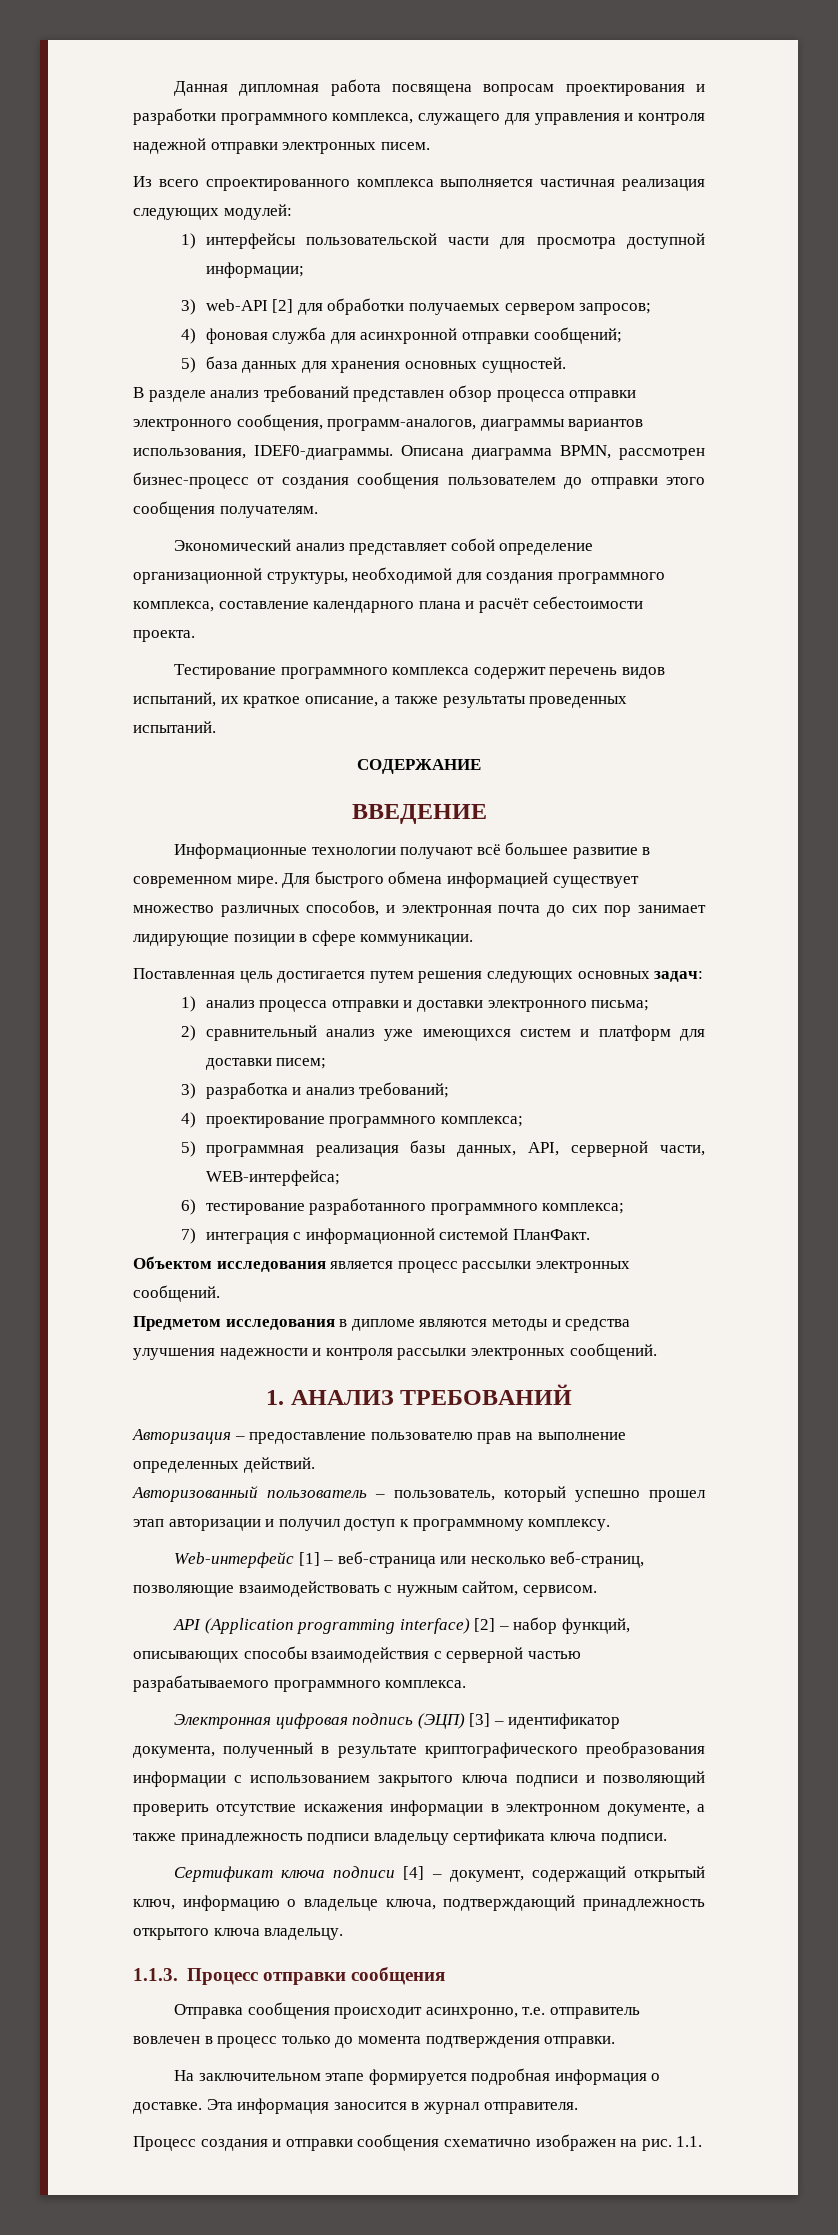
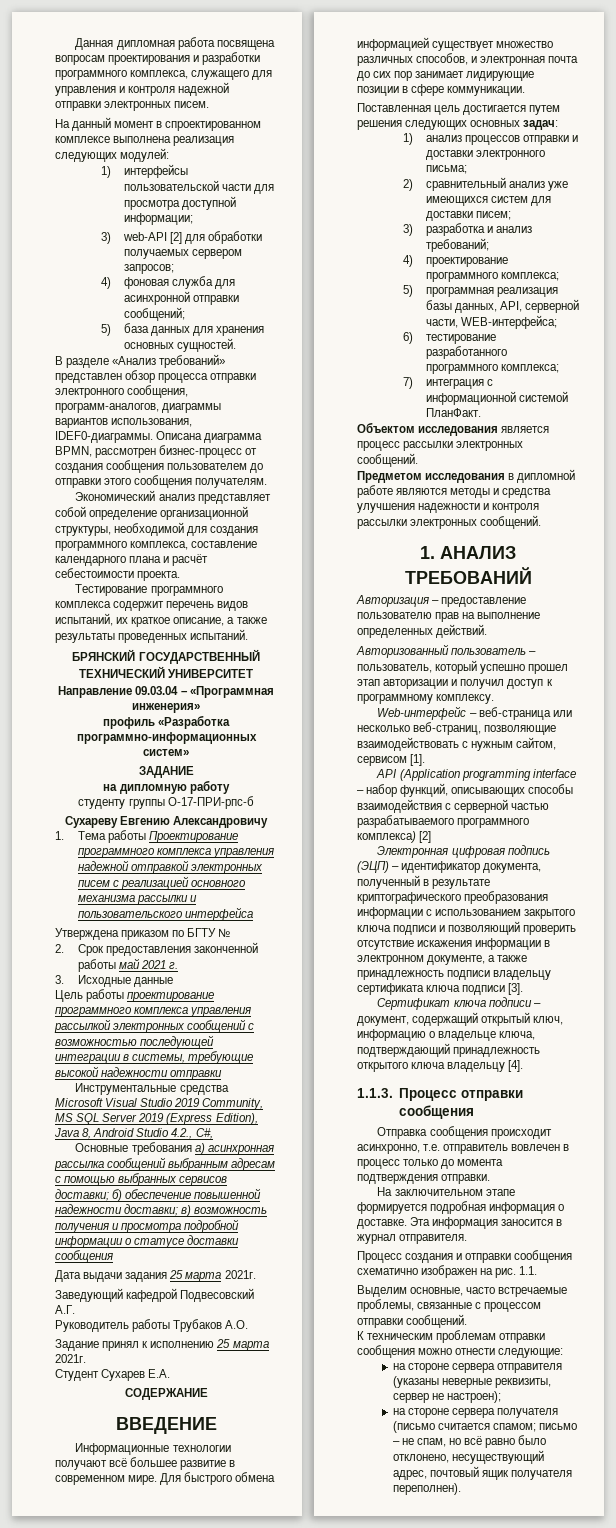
- Из всего спроектированного комплекса выполняется частичная реализация следующих модулей:
+ На данный момент в спроектированном комплексе выполнена реализация следующих модулей:
- В разделе анализ требований представлен обзор процесса отправки электронного сообщения, программ-аналогов, диаграммы вариантов использования, IDEF0-диаграммы.
+ В разделе «Анализ требований» представлен обзор процесса отправки электронного сообщения, программ-аналогов, диаграммы вариантов использования, IDEF0-диаграммы.
+ БРЯНСКИЙ ГОСУДАРСТВЕННЫЙ ТЕХНИЧЕСКИЙ УНИВЕРСИТЕТ
+ Направление 09.03.04 – «Программная инженерия»
+ профиль «Разработка программно-информационных систем»
+ ЗАДАНИЕ
+ на дипломную работу
+ студенту группы О-17-ПРИ-рпс-б
+ Сухареву Евгению Александровичу
+ 1. Тема работы Проектирование программного комплекса управления надежной отправкой электронных писем с реализацией основного механизма рассылки и пользовательского интерфейса
+ Утверждена приказом по БГТУ №
+ 2. Срок предоставления законченной работы май 2021 г.
+ 3. Исходные данные
+ Цель работы проектирование программного комплекса управления рассылкой электронных сообщений с возможностью последующей интеграции в системы, требующие высокой надежности отправки
+ Инструментальные средства Microsoft Visual Studio 2019 Community, MS SQL Server 2019 (Express Edition), Java 8, Android Studio 4.2., C#,
+ Основные требования а) асинхронная рассылка сообщений выбранным адресам с помощью выбранных сервисов доставки; б) обеспечение повышенной надежности доставки; в) возможность получения и просмотра подробной информации о статусе доставки сообщения
+ Дата выдачи задания 25 марта 2021г.
+ Заведующий кафедрой Подвесовский А.Г.
+ Руководитель работы Трубаков А.О.
+ Задание принял к исполнению 25 марта 2021г.
+ Студент Сухарев Е.А.
- 1) анализ процесса отправки и доставки электронного письма;
+ 1) анализ процессов отправки и доставки электронного письма;
- 2) сравнительный анализ уже имеющихся систем и платформ для доставки писем;
+ 2) сравнительный анализ уже имеющихся систем для доставки писем;
- Предметом исследования в дипломе являются методы и средства улучшения надежности и контроля рассылки электронных сообщений.
+ Предметом исследования в дипломной работе являются методы и средства улучшения надежности и контроля рассылки электронных сообщений.
- Web-интерфейс [1] – веб-страница или несколько веб-страниц, позволяющие взаимодействовать с нужным сайтом, сервисом.
+ Web-интерфейс – веб-страница или несколько веб-страниц, позволяющие взаимодействовать с нужным сайтом, сервисом [1].
- API (Application programming interface) [2] – набор функций, описывающих способы взаимодействия с серверной частью разрабатываемого программного комплекса.
+ API (Application programming interface – набор функций, описывающих способы взаимодействия с серверной частью разрабатываемого программного комплекса) [2]
- Электронная цифровая подпись (ЭЦП) [3] – идентификатор документа, полученный в результате криптографического преобразования информации с использованием закрытого ключа подписи и позволяющий проверить отсутствие искажения информации в электронном документе, а также принадлежность подписи владельцу сертификата ключа подписи.
+ Электронная цифровая подпись (ЭЦП) – идентификатор документа, полученный в результате криптографического преобразования информации с использованием закрытого ключа подписи и позволяющий проверить отсутствие искажения информации в электронном документе, а также принадлежность подписи владельцу сертификата ключа подписи [3].
- Сертификат ключа подписи [4] – документ, содержащий открытый ключ, информацию о владельце ключа, подтверждающий принадлежность открытого ключа владельцу.
+ Сертификат ключа подписи – документ, содержащий открытый ключ, информацию о владельце ключа, подтверждающий принадлежность открытого ключа владельцу [4].
+ Выделим основные, часто встречаемые проблемы, связанные с процессом отправки сообщений.
+ К техническим проблемам отправки сообщения можно отнести следующие:
+ на стороне сервера отправителя (указаны неверные реквизиты, сервер не настроен);
+ на стороне сервера получателя (письмо считается спамом; письмо – не спам, но всё равно было отклонено, несуществующий адрес, почтовый ящик получателя переполнен).

